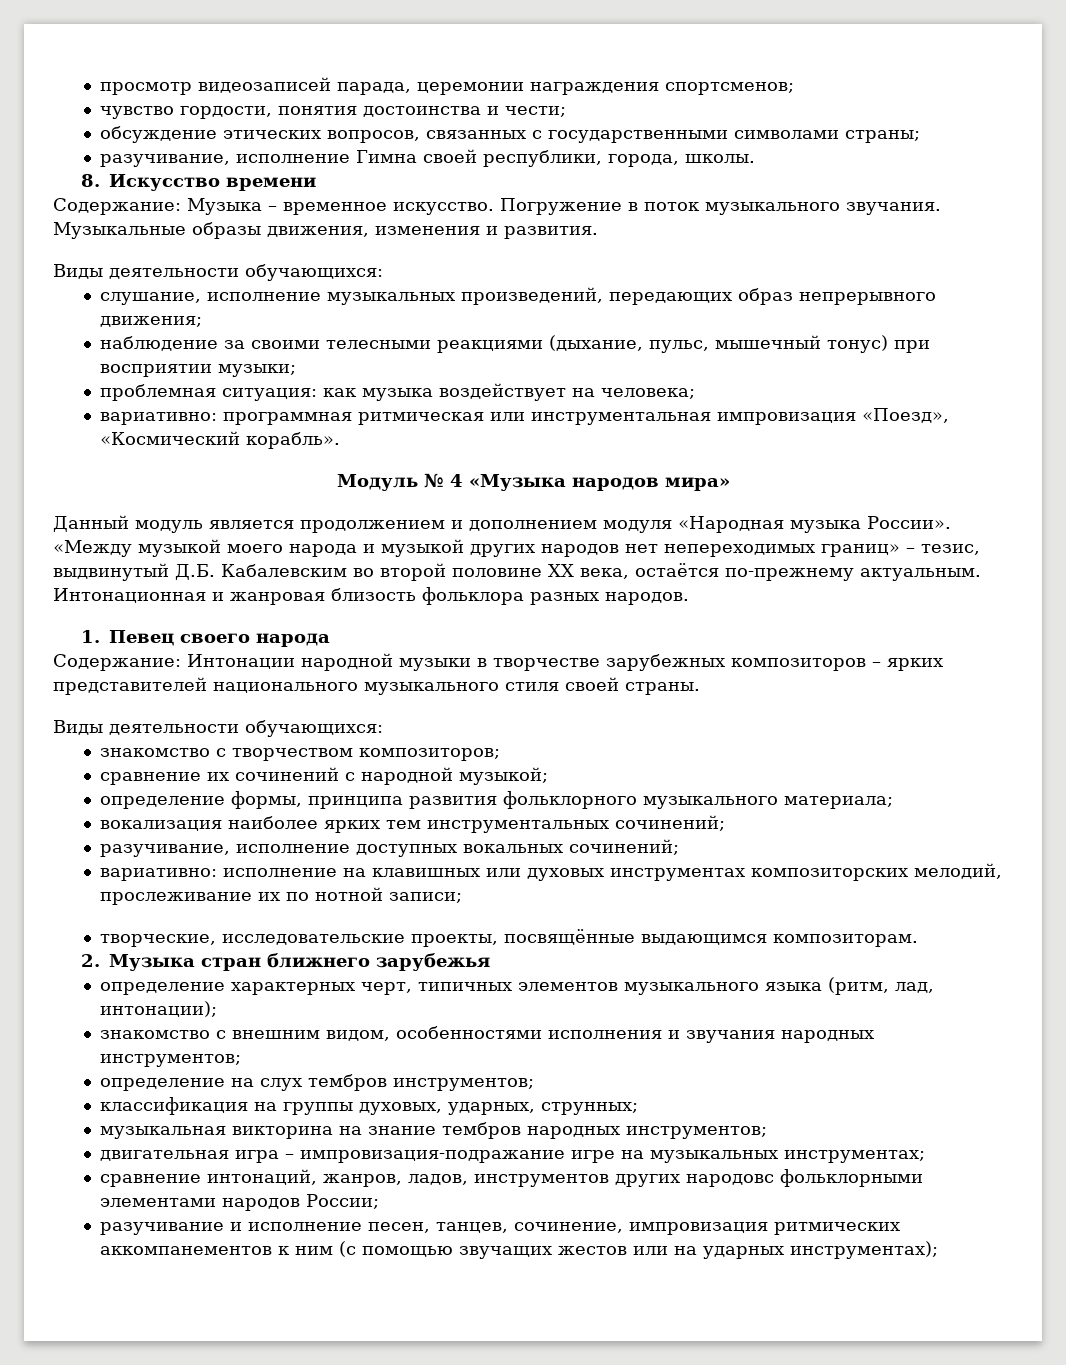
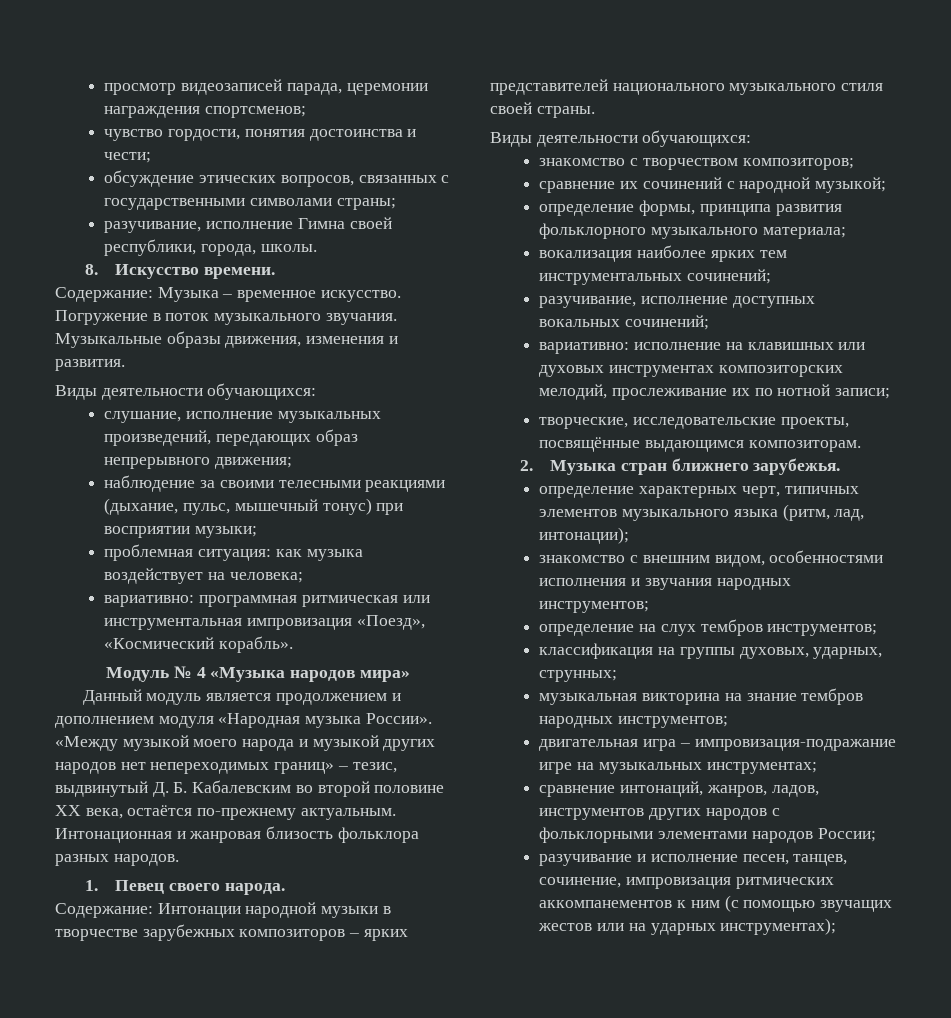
- 8. Искусство времени
+ 8. Искусство времени.
- «Между музыкой моего народа и музыкой других народов нет непереходимых границ» – тезис, выдвинутый Д.Б. Кабалевским во второй половине ХХ века, остаётся по-прежнему актуальным.
+ «Между музыкой моего народа и музыкой других народов нет непереходимых границ» – тезис, выдвинутый Д. Б. Кабалевским во второй половине ХХ века, остаётся по-прежнему актуальным.
- 1. Певец своего народа
+ 1. Певец своего народа.
- 2. Музыка стран ближнего зарубежья
+ 2. Музыка стран ближнего зарубежья.
- сравнение интонаций, жанров, ладов, инструментов других народовс фольклорными элементами народов России;
+ сравнение интонаций, жанров, ладов, инструментов других народов с фольклорными элементами народов России;

